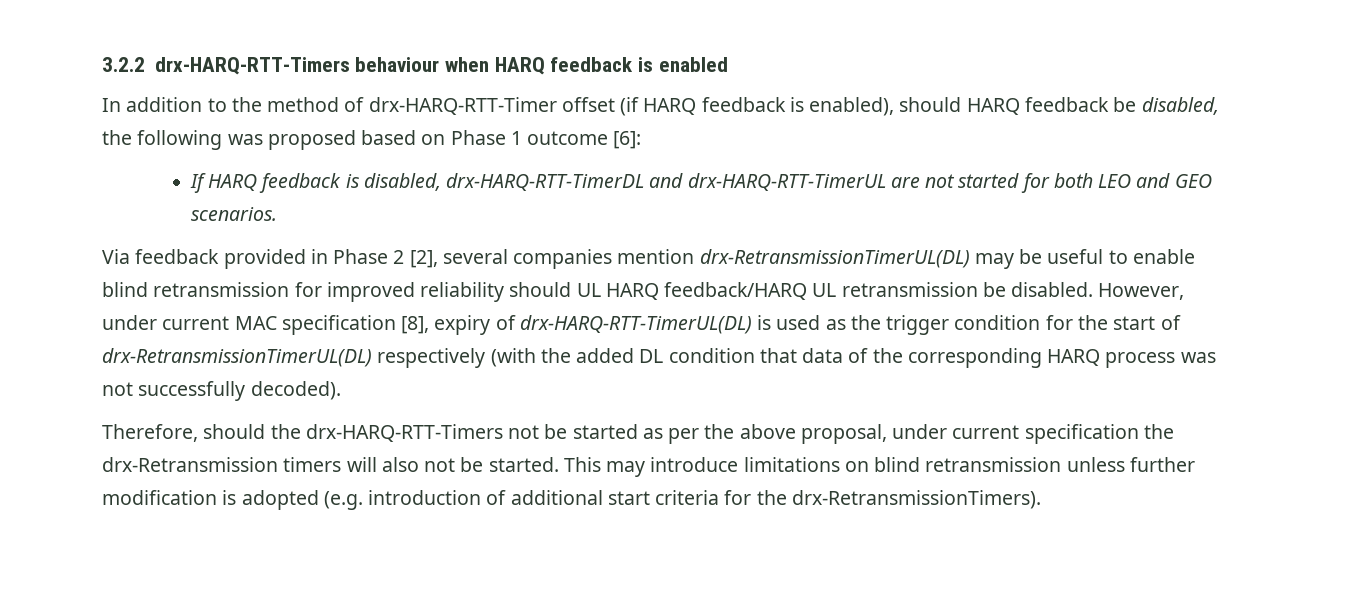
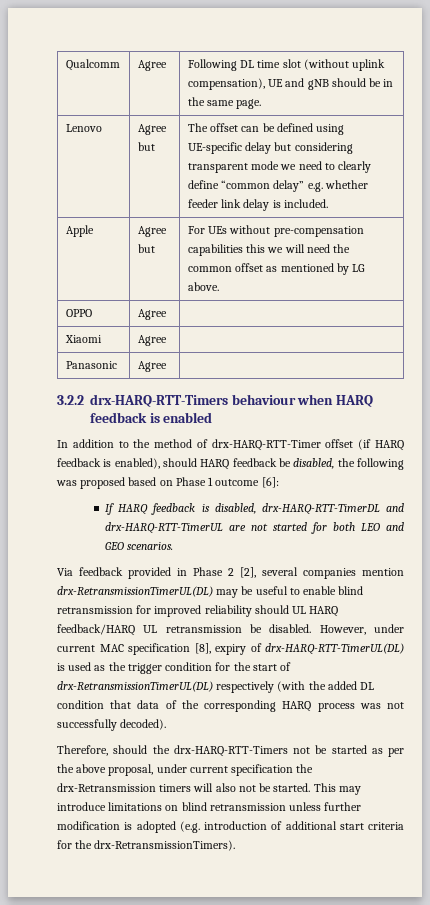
+ Qualcomm | Agree | Following DL time slot (without uplink compensation), UE and gNB should be in the same page.
+ Lenovo | Agree but | The offset can be defined using UE-specific delay but considering transparent mode we need to clearly define “common delay” e.g. whether feeder link delay is included.
+ Apple | Agree but | For UEs without pre-compensation capabilities this we will need the common offset as mentioned by LG above.
+ OPPO | Agree |
+ Xiaomi | Agree |
+ Panasonic | Agree |

